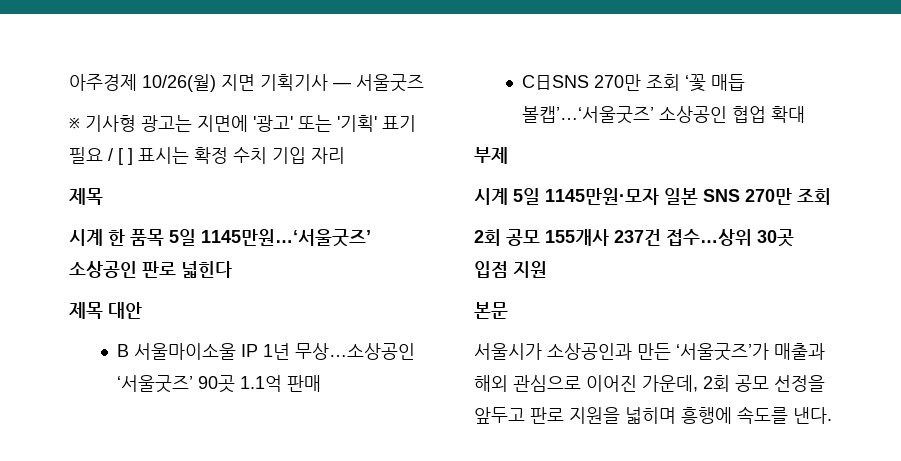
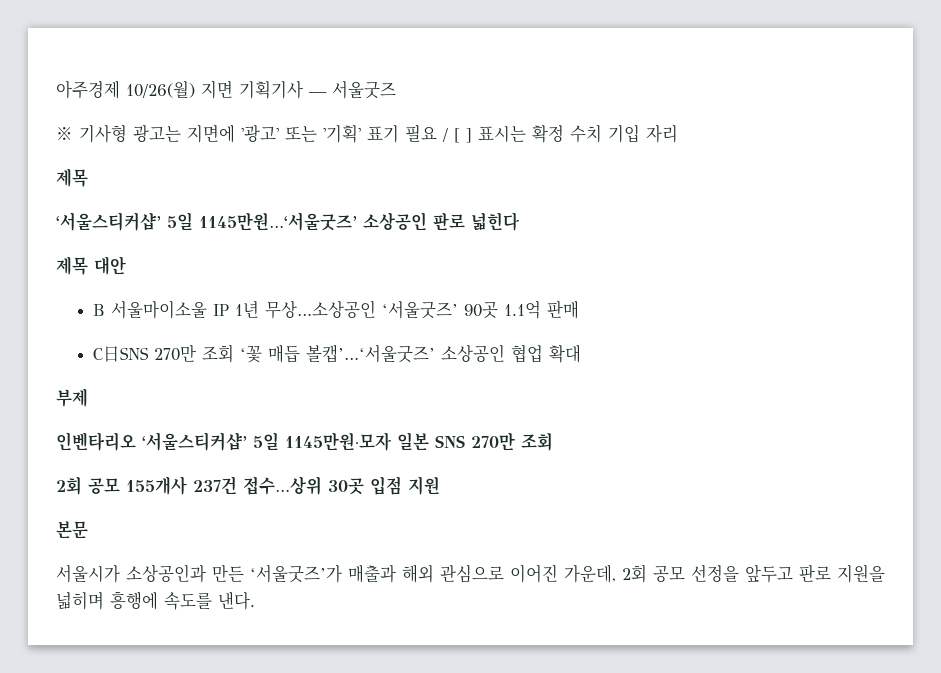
- 시계 한 품목 5일 1145만원…‘서울굿즈’ 소상공인 판로 넓힌다
+ ‘서울스티커샵’ 5일 1145만원…‘서울굿즈’ 소상공인 판로 넓힌다
- 시계 5일 1145만원·모자 일본 SNS 270만 조회
+ 인벤타리오 ‘서울스티커샵’ 5일 1145만원·모자 일본 SNS 270만 조회

